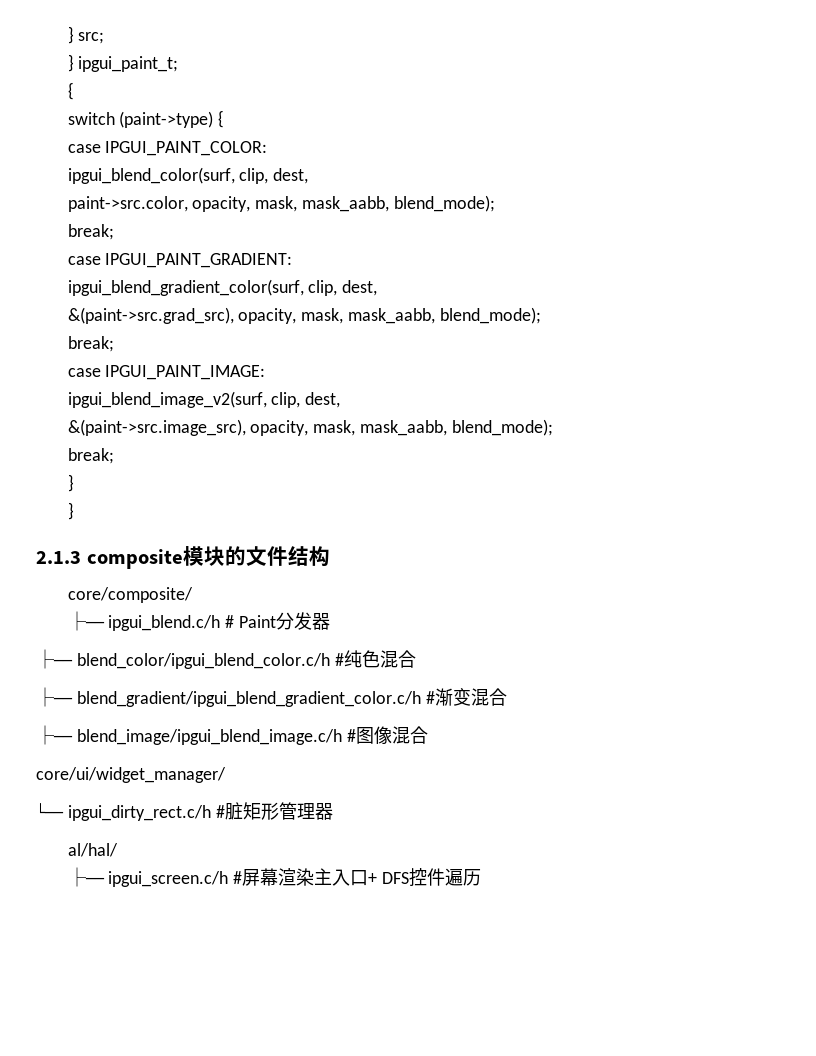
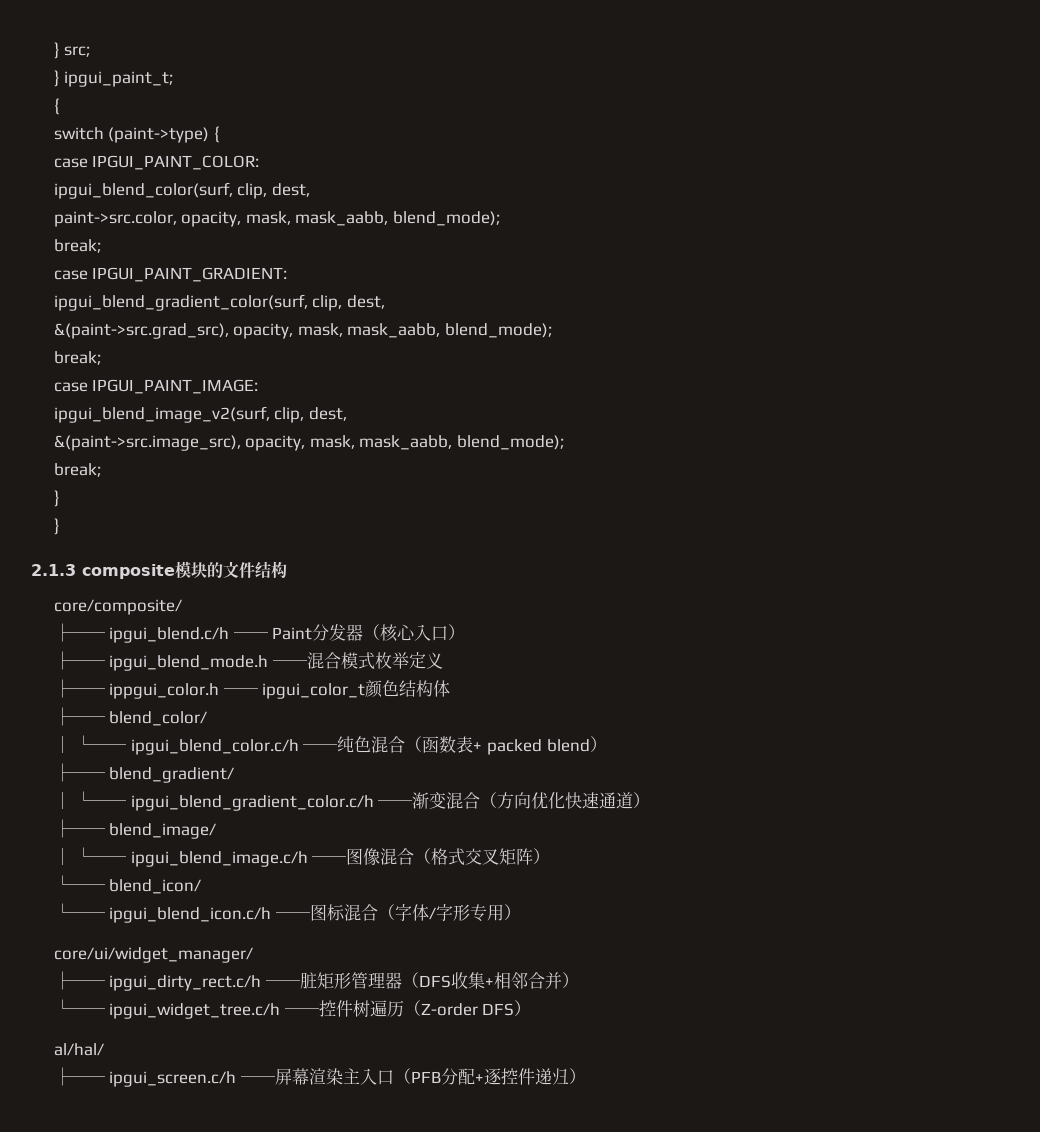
- ├── ipgui_blend.c/h # Paint分发器
- ├── blend_color/ipgui_blend_color.c/h #纯色混合
- ├── blend_gradient/ipgui_blend_gradient_color.c/h #渐变混合
- ├── blend_image/ipgui_blend_image.c/h #图像混合
+ ├── ipgui_blend.c/h ── Paint分发器（核心入口）
+ ├── ipgui_blend_mode.h ──混合模式枚举定义
+ ├── ippgui_color.h ── ipgui_color_t颜色结构体
+ ├── blend_color/
+ │ └── ipgui_blend_color.c/h ──纯色混合（函数表+ packed blend）
+ ├── blend_gradient/
+ │ └── ipgui_blend_gradient_color.c/h ──渐变混合（方向优化快速通道）
+ ├── blend_image/
+ │ └── ipgui_blend_image.c/h ──图像混合（格式交叉矩阵）
+ └── blend_icon/
+ └── ipgui_blend_icon.c/h ──图标混合（字体/字形专用）
  core/ui/widget_manager/
- └── ipgui_dirty_rect.c/h #脏矩形管理器
+ ├── ipgui_dirty_rect.c/h ──脏矩形管理器（DFS收集+相邻合并）
+ └── ipgui_widget_tree.c/h ──控件树遍历（Z-order DFS）
- ├── ipgui_screen.c/h #屏幕渲染主入口+ DFS控件遍历
+ ├── ipgui_screen.c/h ──屏幕渲染主入口（PFB分配+逐控件递归）

